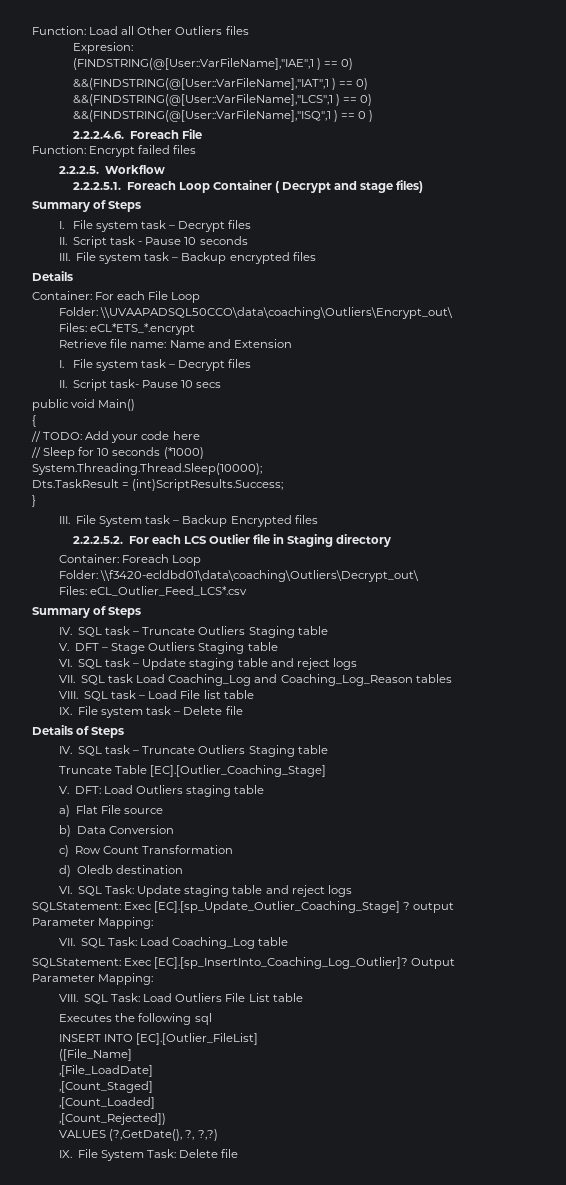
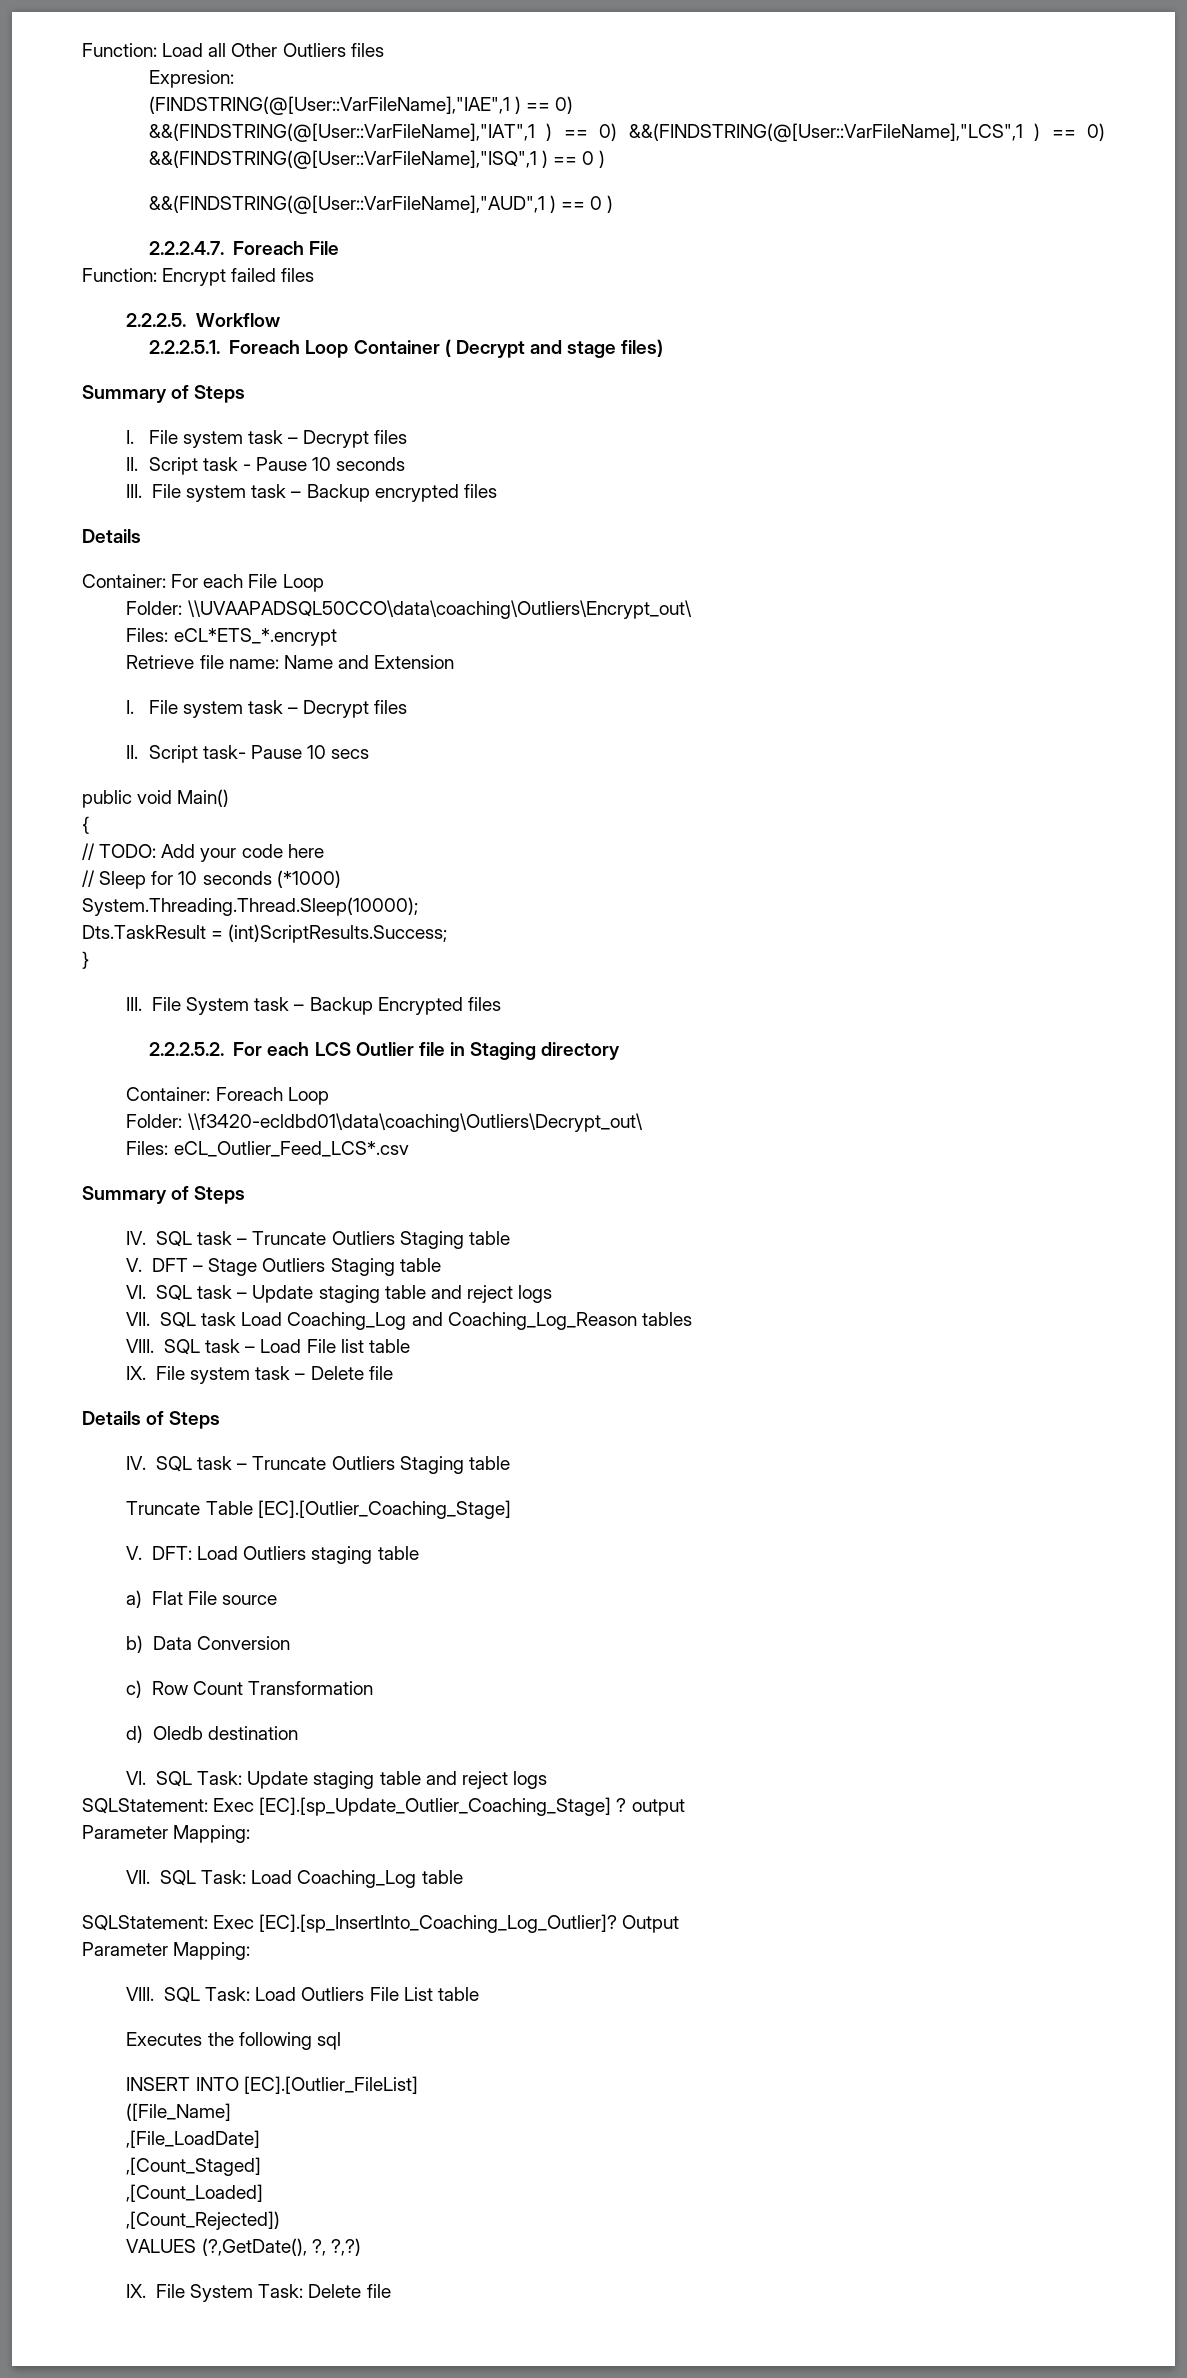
- 2.2.2.4.6. Foreach File
+ &&(FINDSTRING(@[User::VarFileName],"AUD",1 ) == 0 )
+ 2.2.2.4.7. Foreach File

